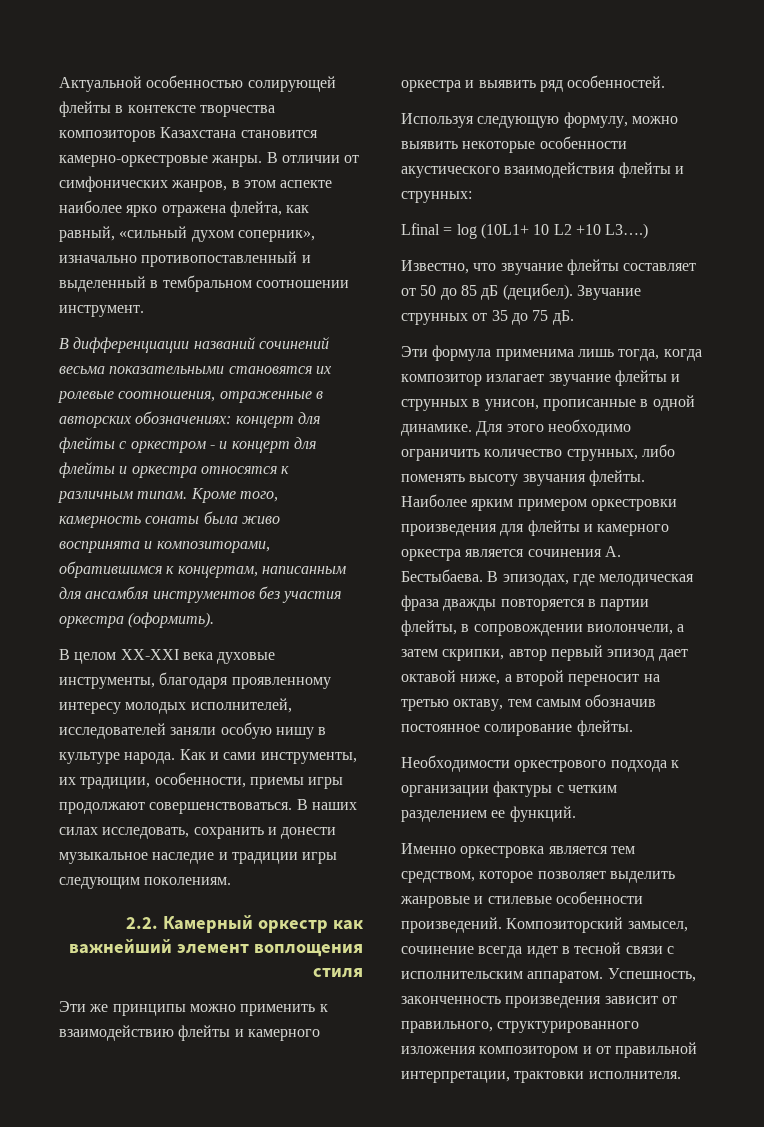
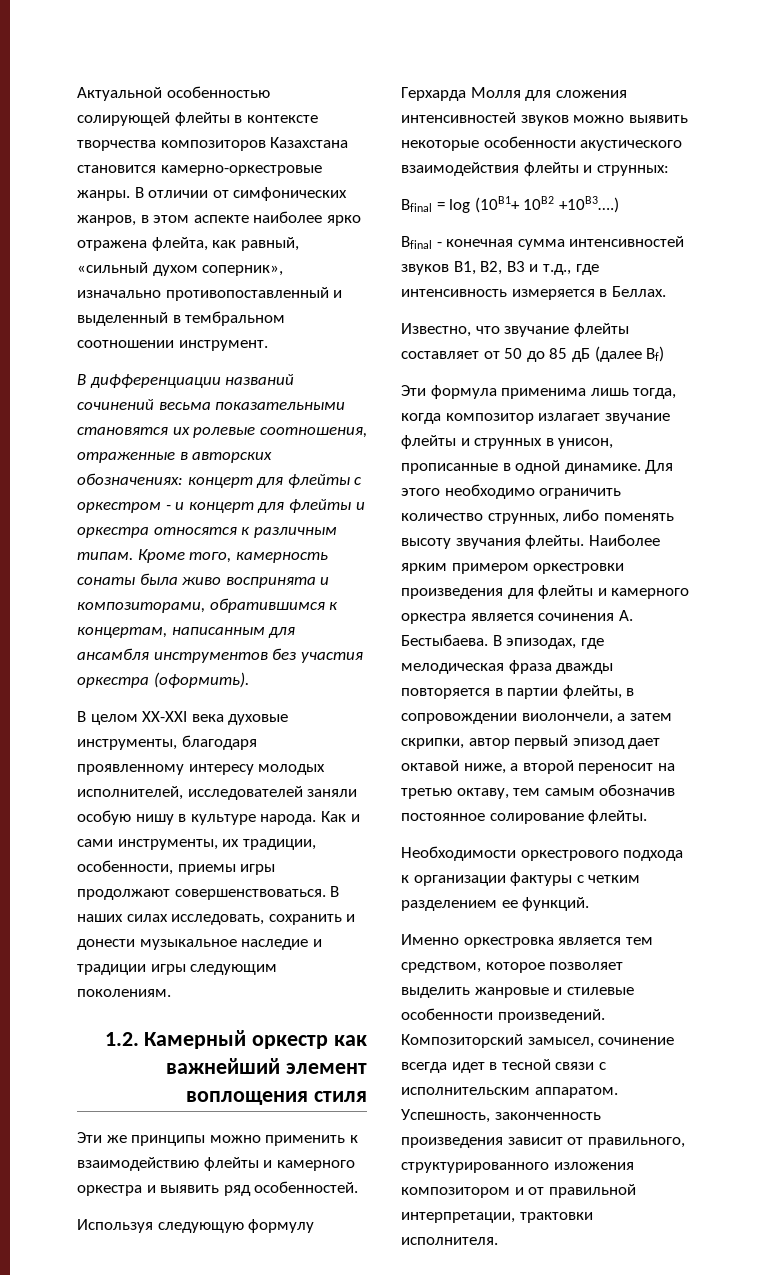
- 2.2. Камерный оркестр как важнейший элемент воплощения стиля
+ 1.2. Камерный оркестр как важнейший элемент воплощения стиля
- Используя следующую формулу, можно выявить некоторые особенности акустического взаимодействия флейты и струнных:
+ Используя следующую формулу Герхарда Молля для сложения интенсивностей звуков можно выявить некоторые особенности акустического взаимодействия флейты и струнных:
- Lfinal = log (10L1+ 10 L2 +10 L3….)
+ Bfinal = log (10B1+ 10B2 +10B3….)
+ Bfinal - конечная сумма интенсивностей звуков В1, В2, В3 и т.д., где интенсивность измеряется в Беллах.
- Известно, что звучание флейты составляет от 50 до 85 дБ (децибел). Звучание струнных от 35 до 75 дБ.
+ Известно, что звучание флейты составляет от 50 до 85 дБ (далее Bf)

